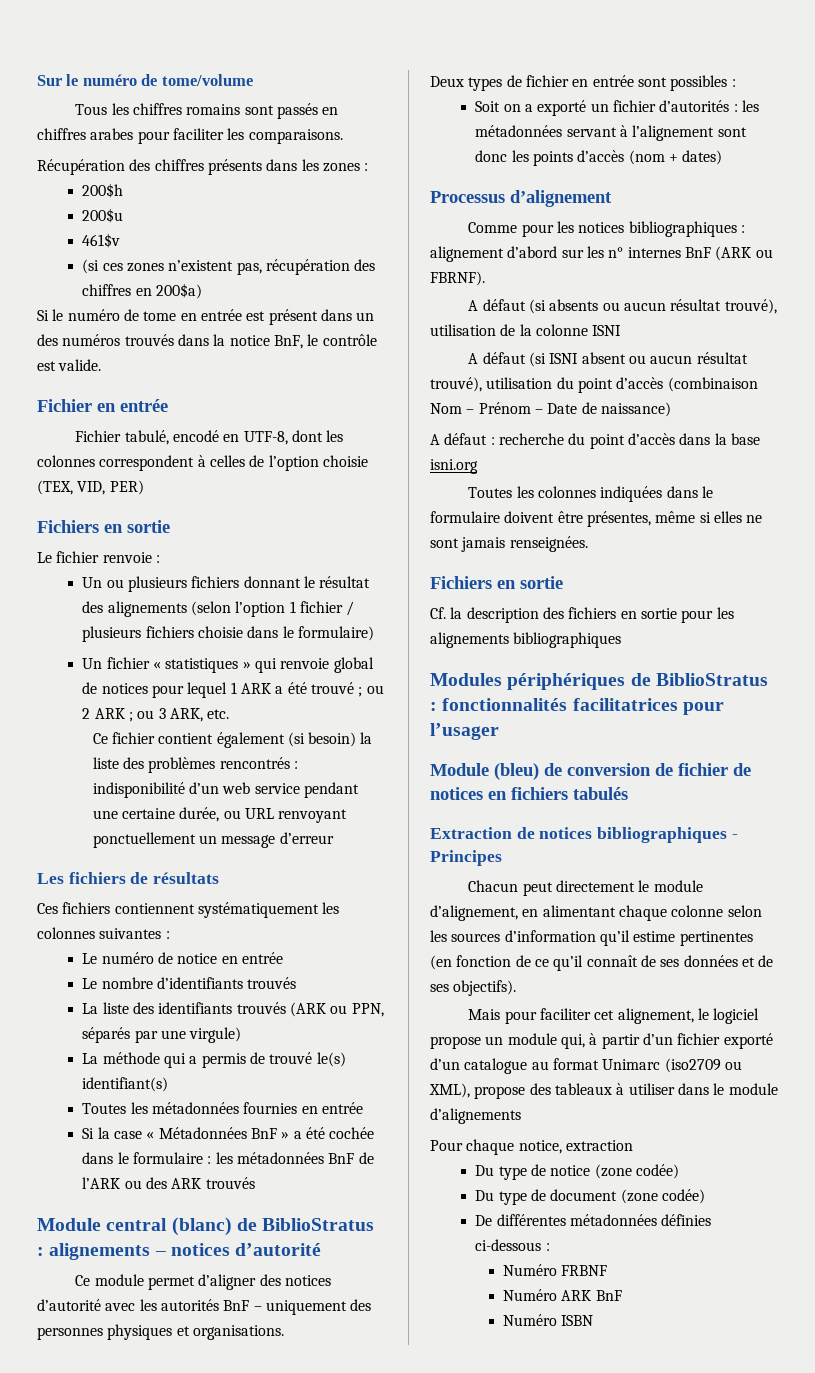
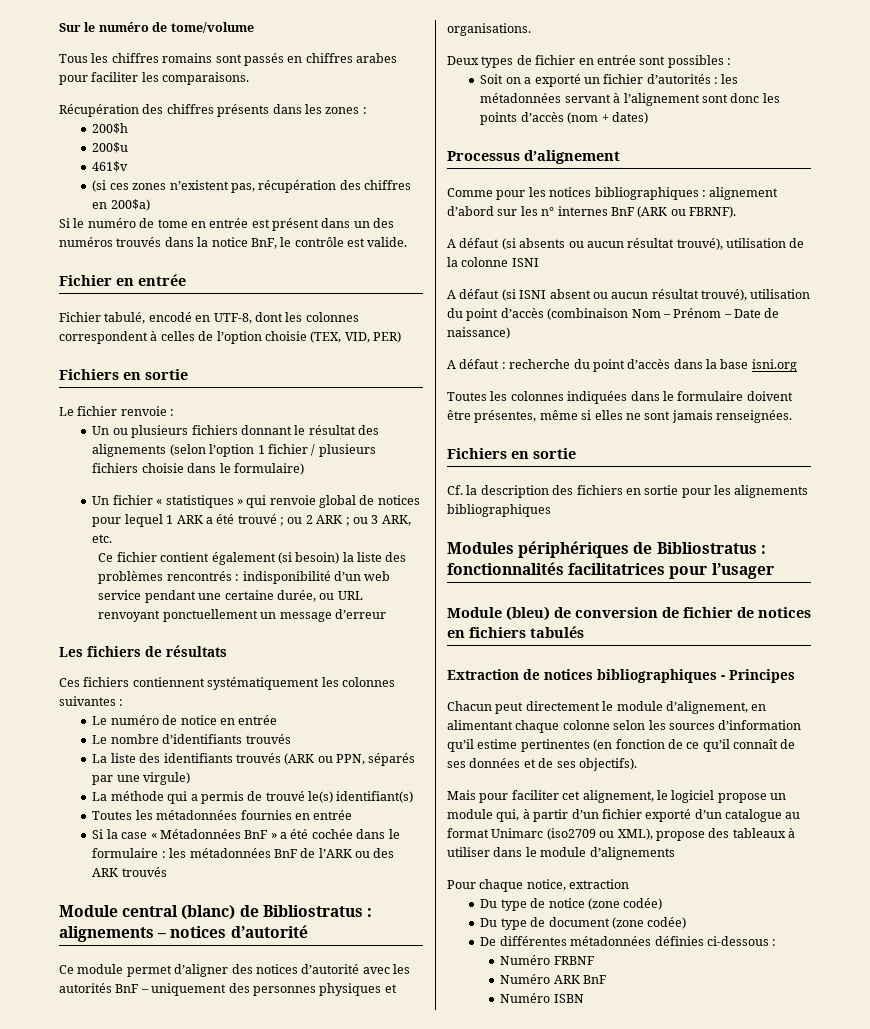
- Module central (blanc) de BiblioStratus : alignements – notices d’autorité
+ Module central (blanc) de Bibliostratus : alignements – notices d’autorité
- Modules périphériques de BiblioStratus : fonctionnalités facilitatrices pour l’usager
+ Modules périphériques de Bibliostratus : fonctionnalités facilitatrices pour l’usager

